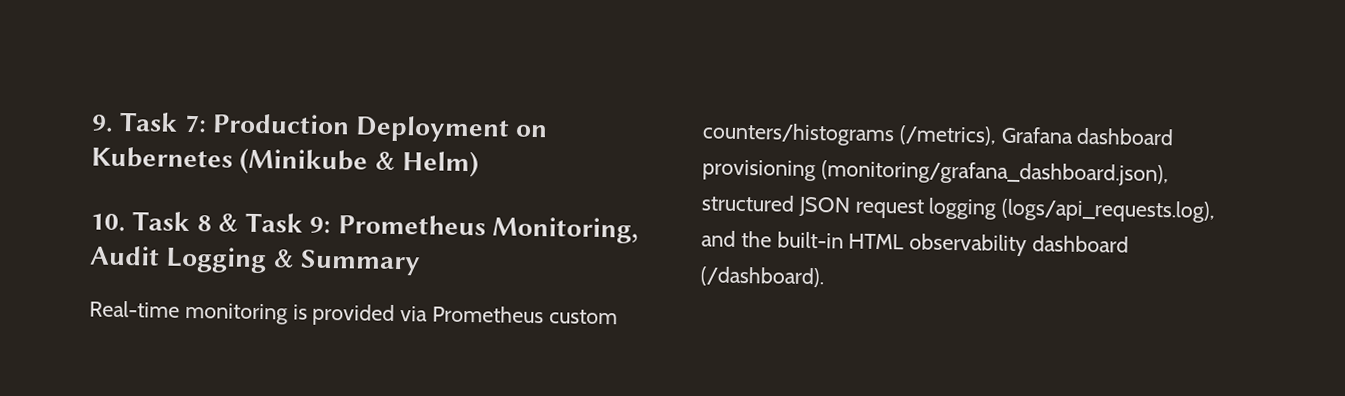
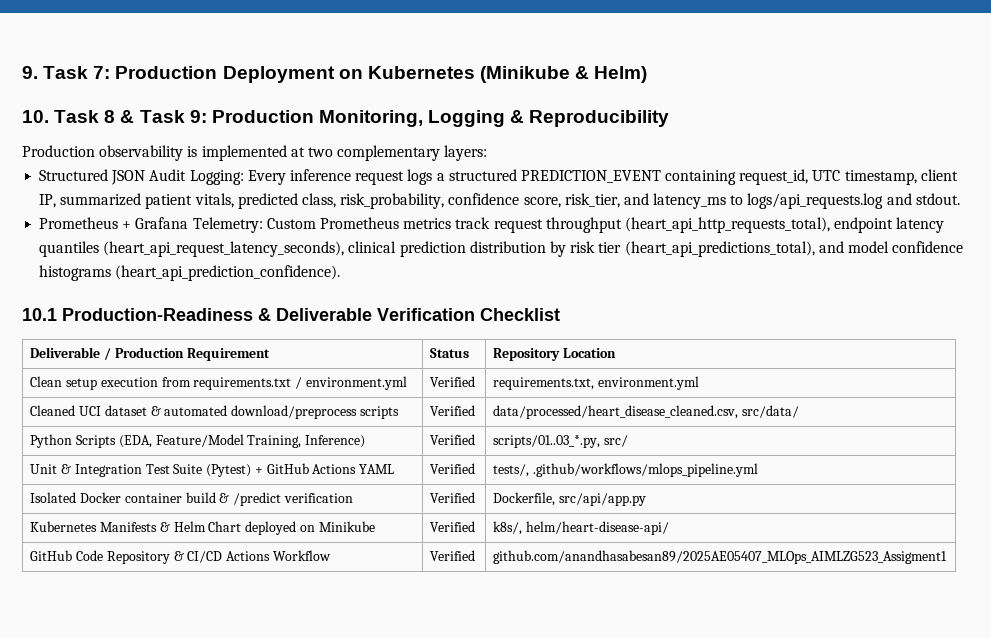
- 10. Task 8 & Task 9: Prometheus Monitoring, Audit Logging & Summary
- Real-time monitoring is provided via Prometheus custom counters/histograms (/metrics), Grafana dashboard provisioning (monitoring/grafana_dashboard.json), structured JSON request logging (logs/api_requests.log), and the built-in HTML observability dashboard (/dashboard).
+ 10. Task 8 & Task 9: Production Monitoring, Logging & Reproducibility
+ Production observability is implemented at two complementary layers:
+ Structured JSON Audit Logging: Every inference request logs a structured PREDICTION_EVENT containing request_id, UTC timestamp, client IP, summarized patient vitals, predicted class, risk_probability, confidence score, risk_tier, and latency_ms to logs/api_requests.log and stdout.
+ Prometheus + Grafana Telemetry: Custom Prometheus metrics track request throughput (heart_api_http_requests_total), endpoint latency quantiles (heart_api_request_latency_seconds), clinical prediction distribution by risk tier (heart_api_predictions_total), and model confidence histograms (heart_api_prediction_confidence).
+ 10.1 Production-Readiness & Deliverable Verification Checklist
+ Deliverable / Production Requirement | Status | Repository Location
+ Clean setup execution from requirements.txt / environment.yml | Verified | requirements.txt, environment.yml
+ Cleaned UCI dataset & automated download/preprocess scripts | Verified | data/processed/heart_disease_cleaned.csv, src/data/
+ Python Scripts (EDA, Feature/Model Training, Inference) | Verified | scripts/01..03_*.py, src/
+ Unit & Integration Test Suite (Pytest) + GitHub Actions YAML | Verified | tests/, .github/workflows/mlops_pipeline.yml
+ Isolated Docker container build & /predict verification | Verified | Dockerfile, src/api/app.py
+ Kubernetes Manifests & Helm Chart deployed on Minikube | Verified | k8s/, helm/heart-disease-api/
+ GitHub Code Repository & CI/CD Actions Workflow | Verified | github.com/anandhasabesan89/2025AE05407_MLOps_AIMLZG523_Assigment1

